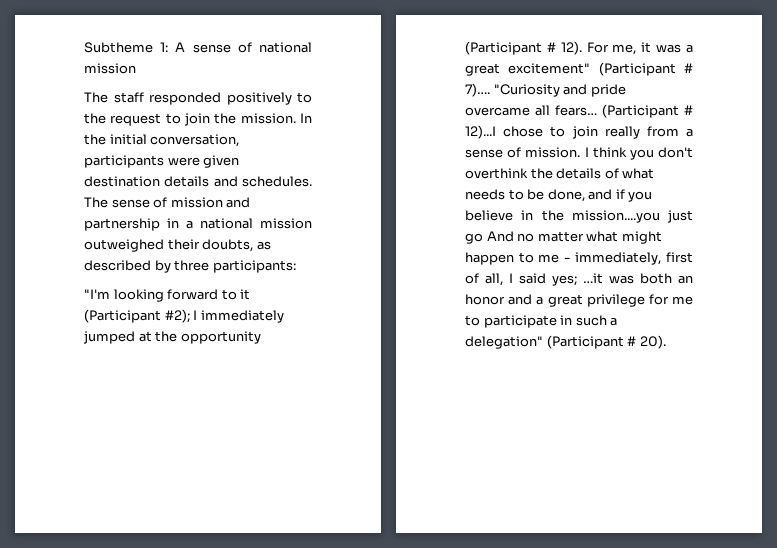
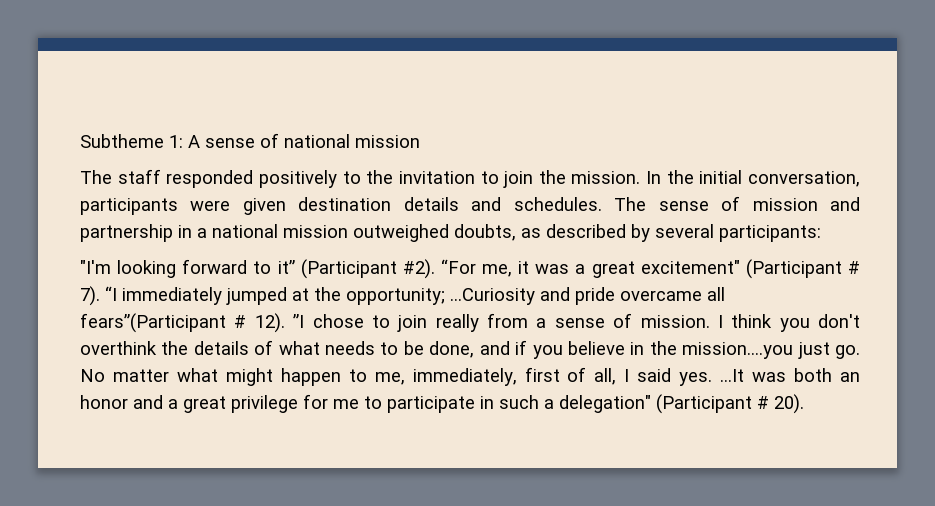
- The staff responded positively to the request to join the mission.
+ The staff responded positively to the invitation to join the mission.
- The sense of mission and partnership in a national mission outweighed their doubts, as described by three participants:
+ The sense of mission and partnership in a national mission outweighed doubts, as described by several participants:
- "I'm looking forward to it (Participant #2); I immediately jumped at the opportunity (Participant # 12). For me, it was a great excitement" (Participant # 7)…. "Curiosity and pride overcame all fears… (Participant # 12)...I chose to join really from a sense of mission.
+ "I'm looking forward to it” (Participant #2). “For me, it was a great excitement" (Participant # 7). “I immediately jumped at the opportunity; …Curiosity and pride overcame all fears”(Participant # 12). ”I chose to join really from a sense of mission.
- I think you don't overthink the details of what needs to be done, and if you believe in the mission....you just go And no matter what might happen to me - immediately, first of all, I said yes; …it was both an honor and a great privilege for me to participate in such a delegation" (Participant # 20).
+ I think you don't overthink the details of what needs to be done, and if you believe in the mission....you just go. No matter what might happen to me, immediately, first of all, I said yes. …It was both an honor and a great privilege for me to participate in such a delegation" (Participant # 20).

